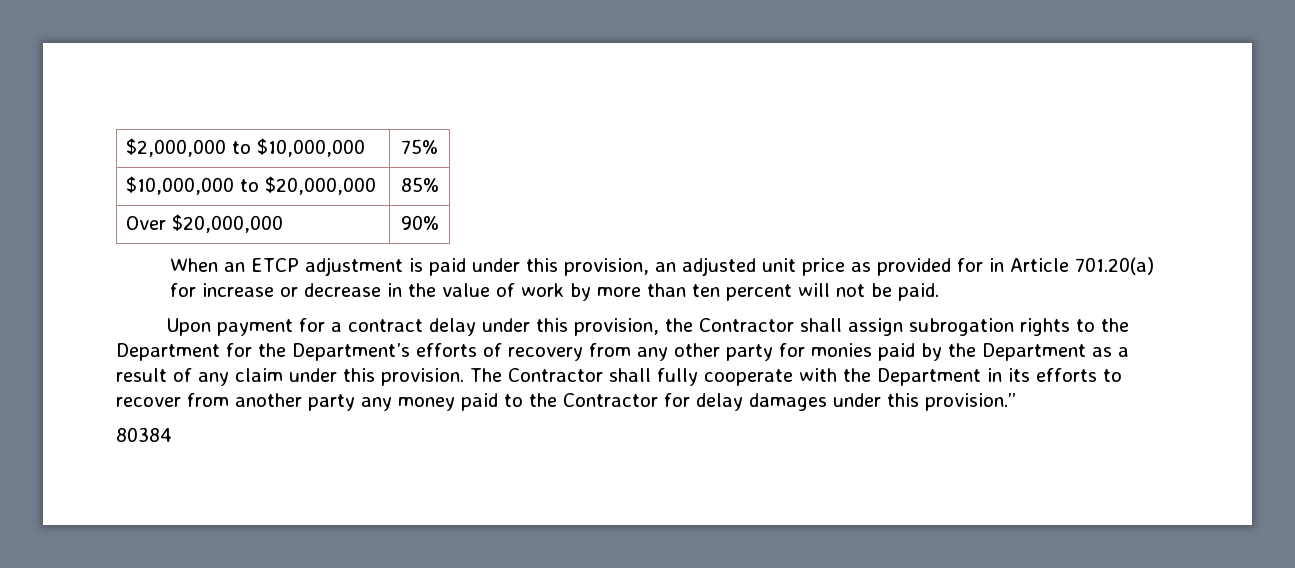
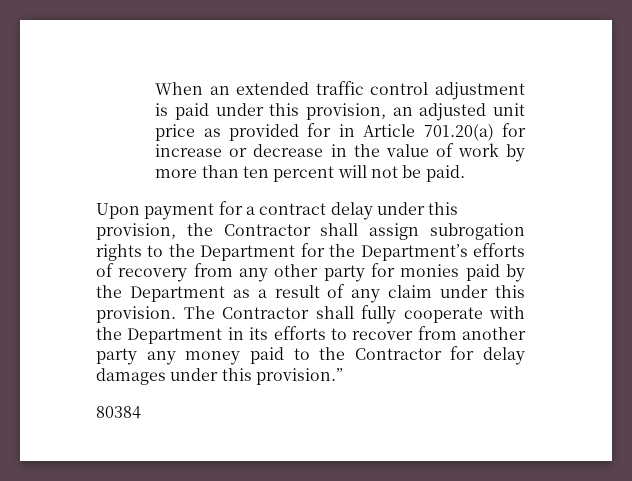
- $2,000,000 to $10,000,000 | 75%
- $10,000,000 to $20,000,000 | 85%
- Over $20,000,000 | 90%
- When an ETCP adjustment is paid under this provision, an adjusted unit price as provided for in Article 701.20(a) for increase or decrease in the value of work by more than ten percent will not be paid.
+ When an extended traffic control adjustment is paid under this provision, an adjusted unit price as provided for in Article 701.20(a) for increase or decrease in the value of work by more than ten percent will not be paid.

